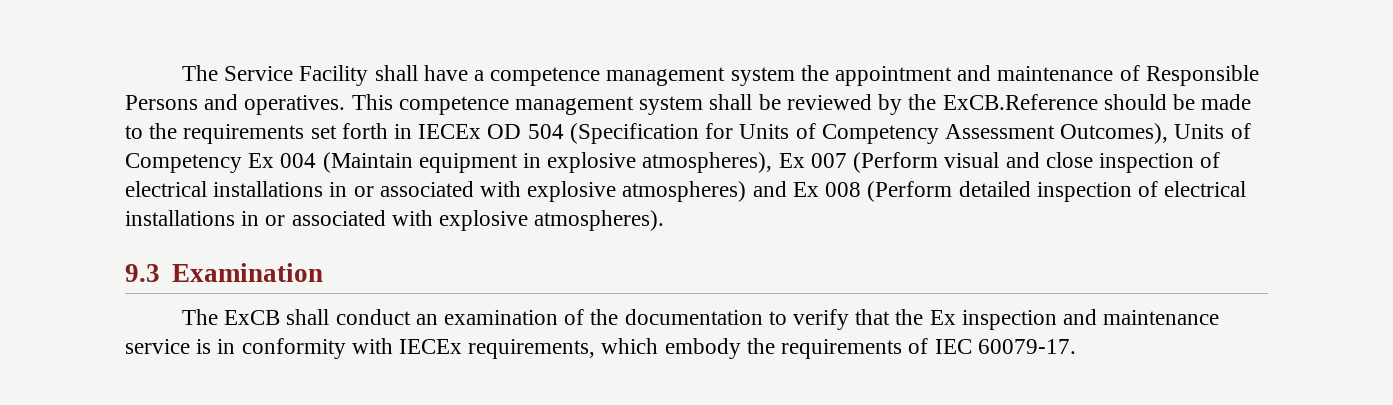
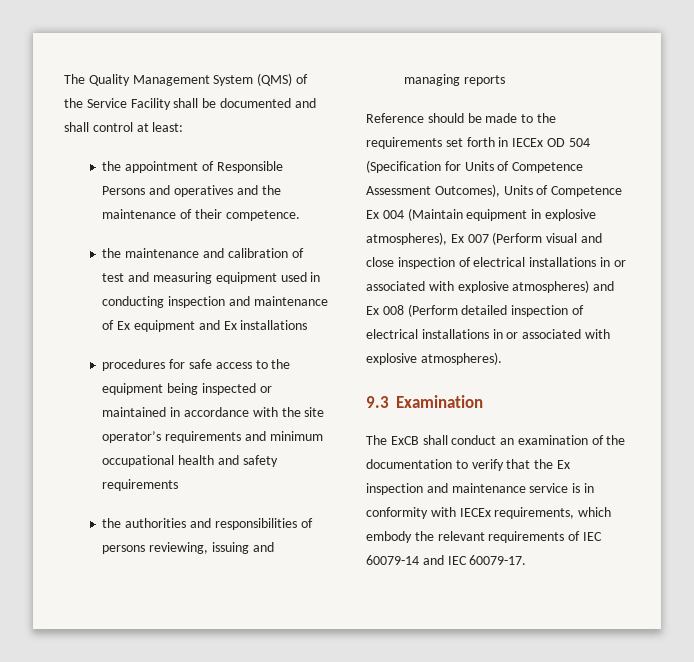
- The Service Facility shall have a competence management system the appointment and maintenance of Responsible Persons and operatives. This competence management system shall be reviewed by the ExCB.Reference should be made to the requirements set forth in IECEx OD 504 (Specification for Units of Competency Assessment Outcomes), Units of Competency Ex 004 (Maintain equipment in explosive atmospheres), Ex 007 (Perform visual and close inspection of electrical installations in or associated with explosive atmospheres) and Ex 008 (Perform detailed inspection of electrical installations in or associated with explosive atmospheres).
+ The Quality Management System (QMS) of the Service Facility shall be documented and shall control at least:
+ the appointment of Responsible Persons and operatives and the maintenance of their competence.
+ the maintenance and calibration of test and measuring equipment used in conducting inspection and maintenance of Ex equipment and Ex installations
+ procedures for safe access to the equipment being inspected or maintained in accordance with the site operator’s requirements and minimum occupational health and safety requirements
+ the authorities and responsibilities of persons reviewing, issuing and managing reports
+ Reference should be made to the requirements set forth in IECEx OD 504 (Specification for Units of Competence Assessment Outcomes), Units of Competence Ex 004 (Maintain equipment in explosive atmospheres), Ex 007 (Perform visual and close inspection of electrical installations in or associated with explosive atmospheres) and Ex 008 (Perform detailed inspection of electrical installations in or associated with explosive atmospheres).
- The ExCB shall conduct an examination of the documentation to verify that the Ex inspection and maintenance service is in conformity with IECEx requirements, which embody the requirements of IEC 60079-17.
+ The ExCB shall conduct an examination of the documentation to verify that the Ex inspection and maintenance service is in conformity with IECEx requirements, which embody the relevant requirements of IEC 60079-14 and IEC 60079-17.

